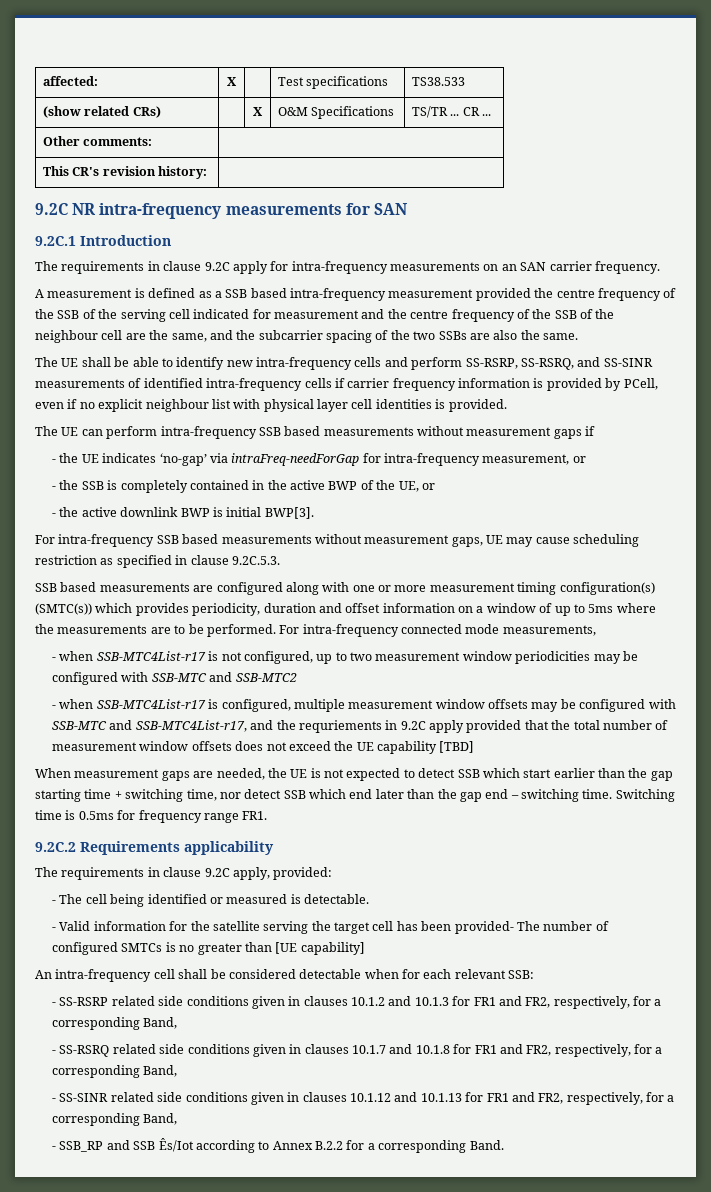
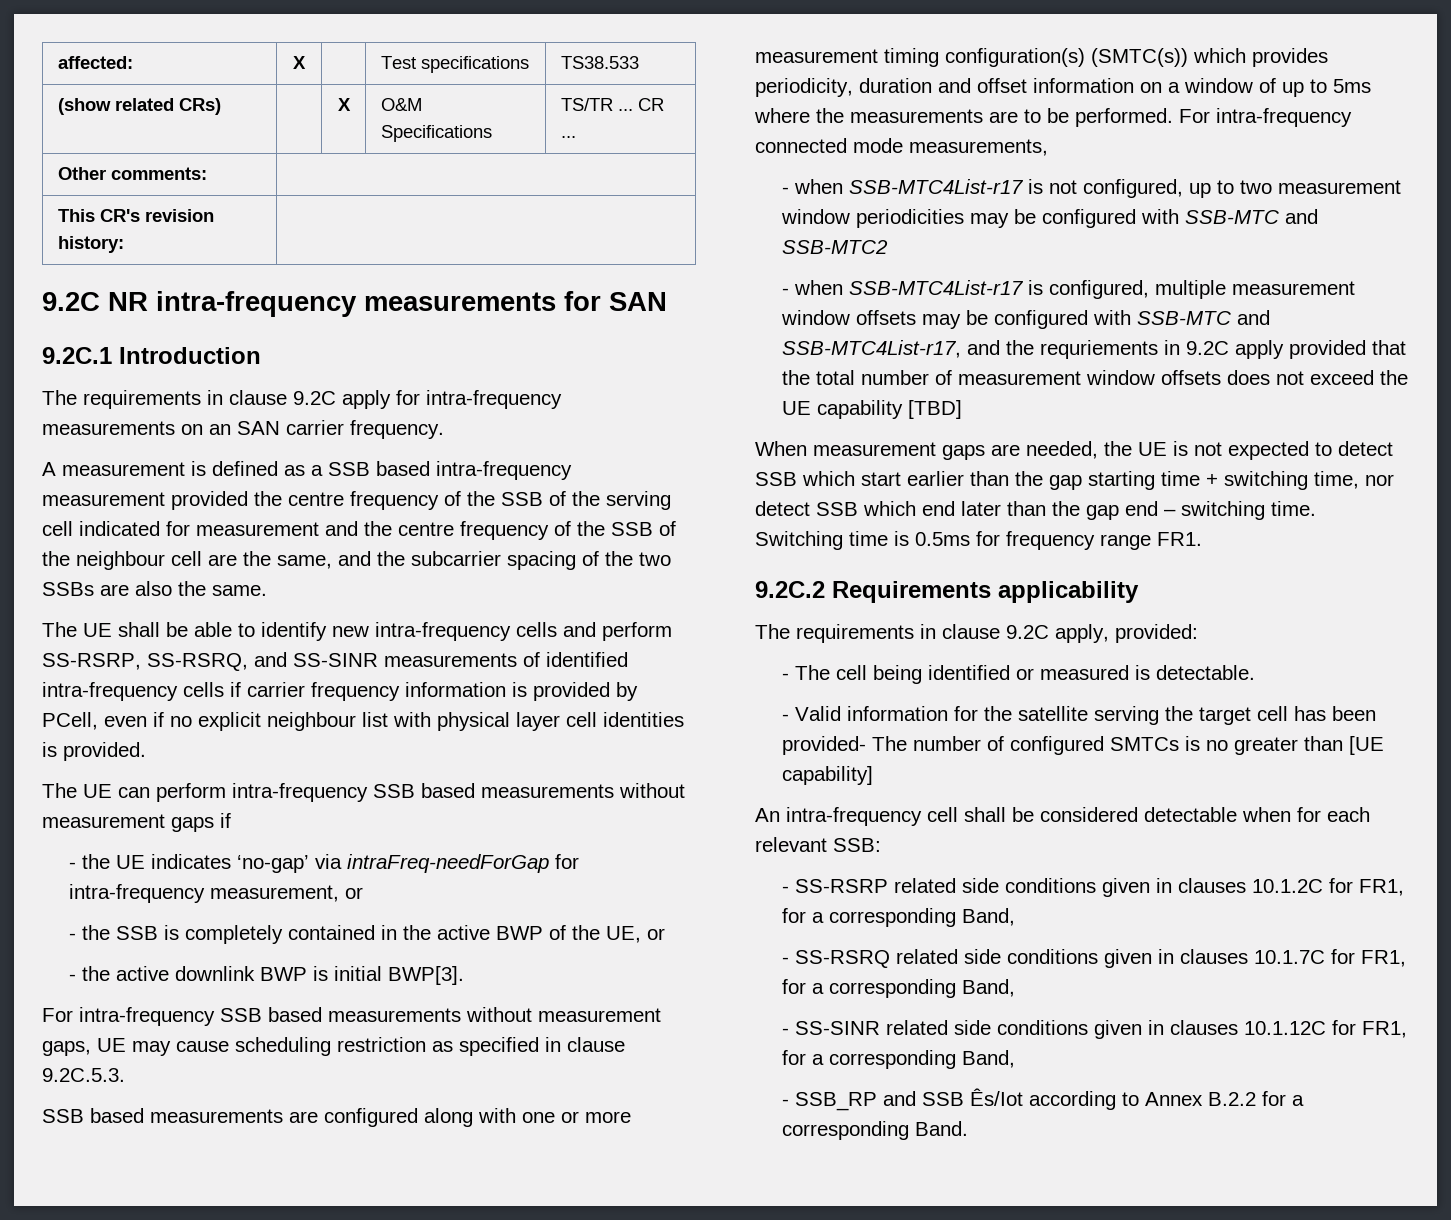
- - SS-RSRP related side conditions given in clauses 10.1.2 and 10.1.3 for FR1 and FR2, respectively, for a corresponding Band,
+ - SS-RSRP related side conditions given in clauses 10.1.2C for FR1, for a corresponding Band,
- - SS-RSRQ related side conditions given in clauses 10.1.7 and 10.1.8 for FR1 and FR2, respectively, for a corresponding Band,
+ - SS-RSRQ related side conditions given in clauses 10.1.7C for FR1, for a corresponding Band,
- - SS-SINR related side conditions given in clauses 10.1.12 and 10.1.13 for FR1 and FR2, respectively, for a corresponding Band,
+ - SS-SINR related side conditions given in clauses 10.1.12C for FR1, for a corresponding Band,

